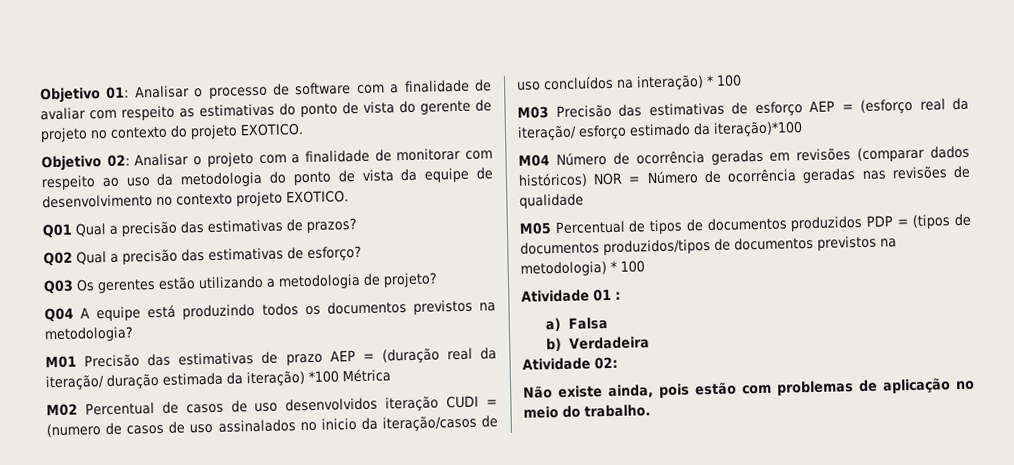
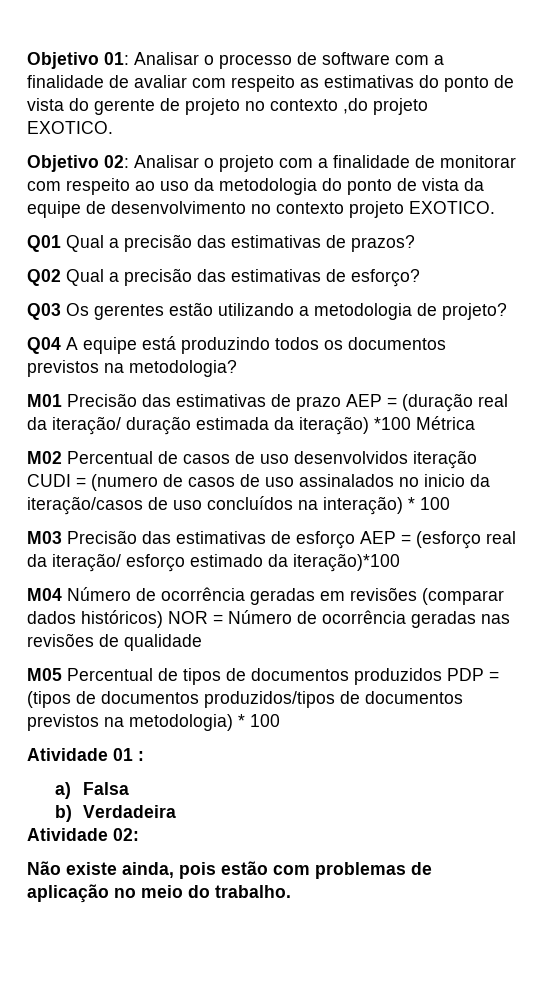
- Objetivo 01: Analisar o processo de software com a finalidade de avaliar com respeito as estimativas do ponto de vista do gerente de projeto no contexto do projeto EXOTICO.
+ Objetivo 01: Analisar o processo de software com a finalidade de avaliar com respeito as estimativas do ponto de vista do gerente de projeto no contexto ,do projeto EXOTICO.

